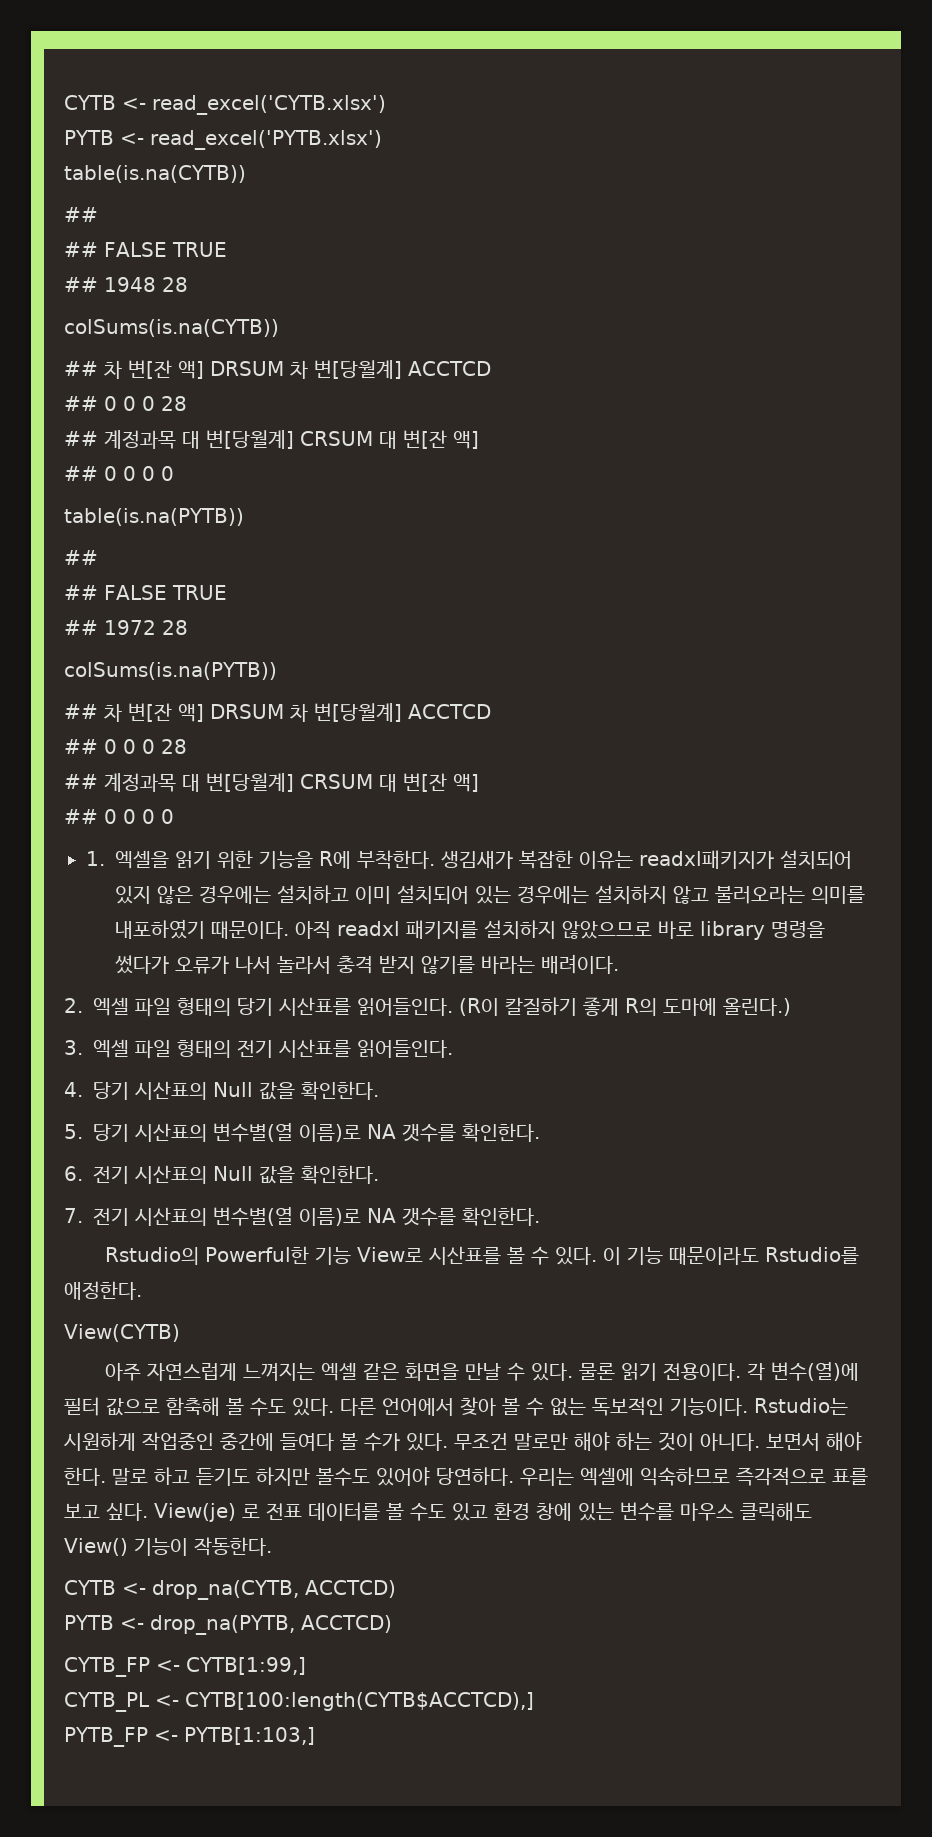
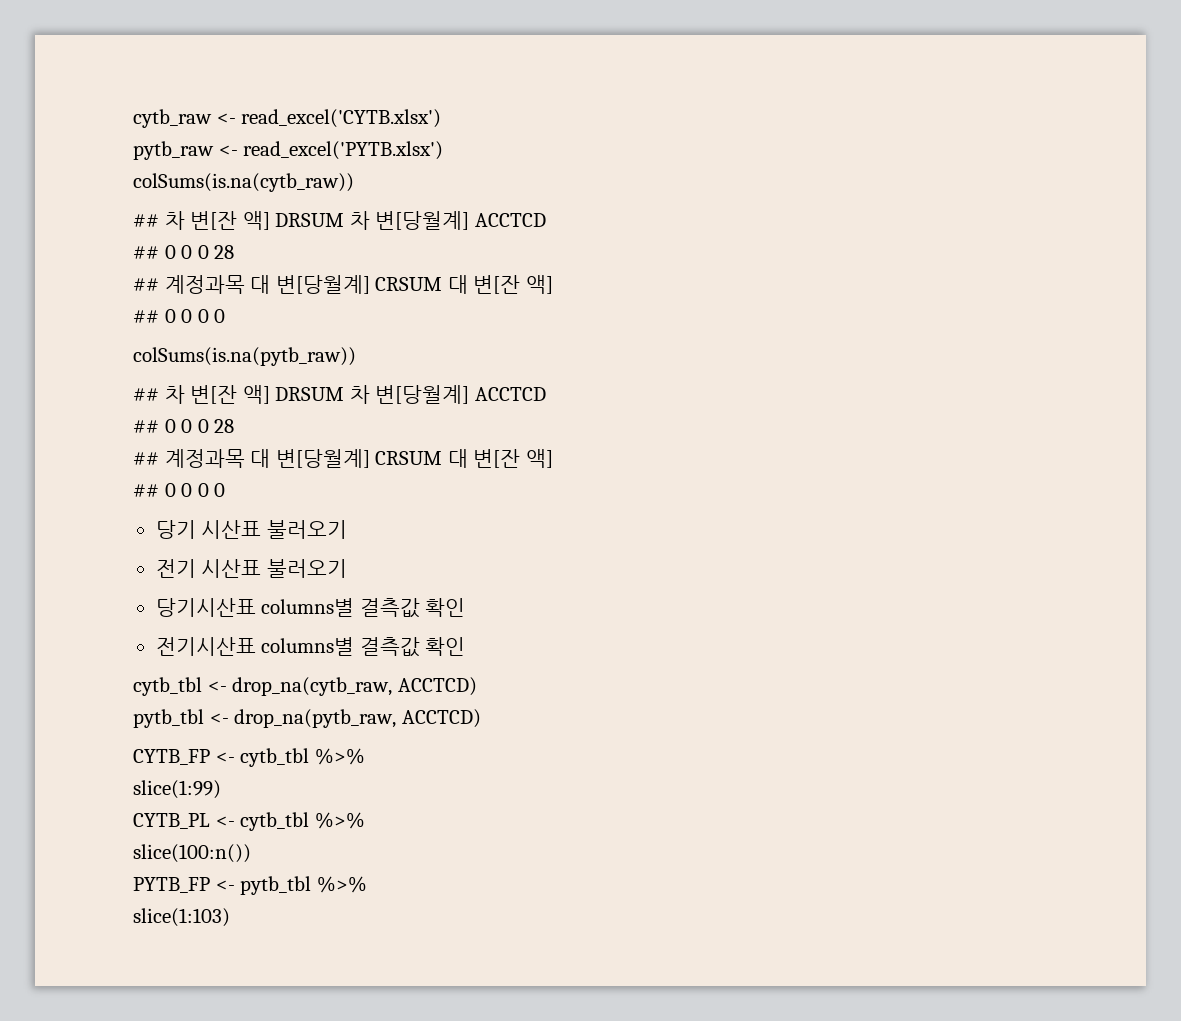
- CYTB <- read_excel('CYTB.xlsx')
+ cytb_raw <- read_excel('CYTB.xlsx')
- PYTB <- read_excel('PYTB.xlsx')
+ pytb_raw <- read_excel('PYTB.xlsx')
- table(is.na(CYTB))
- ##
- ## FALSE TRUE
- ## 1948 28
- colSums(is.na(CYTB))
+ colSums(is.na(cytb_raw))
- table(is.na(PYTB))
- ##
- ## FALSE TRUE
- ## 1972 28
- colSums(is.na(PYTB))
+ colSums(is.na(pytb_raw))
- 1. 엑셀을 읽기 위한 기능을 R에 부착한다. 생김새가 복잡한 이유는 readxl패키지가 설치되어 있지 않은 경우에는 설치하고 이미 설치되어 있는 경우에는 설치하지 않고 불러오라는 의미를 내포하였기 때문이다. 아직 readxl 패키지를 설치하지 않았으므로 바로 library 명령을 썼다가 오류가 나서 놀라서 충격 받지 않기를 바라는 배려이다.
- 2. 엑셀 파일 형태의 당기 시산표를 읽어들인다. (R이 칼질하기 좋게 R의 도마에 올린다.)
- 3. 엑셀 파일 형태의 전기 시산표를 읽어들인다.
- 4. 당기 시산표의 Null 값을 확인한다.
- 5. 당기 시산표의 변수별(열 이름)로 NA 갯수를 확인한다.
- 6. 전기 시산표의 Null 값을 확인한다.
- 7. 전기 시산표의 변수별(열 이름)로 NA 갯수를 확인한다.
- Rstudio의 Powerful한 기능 View로 시산표를 볼 수 있다. 이 기능 때문이라도 Rstudio를 애정한다.
- View(CYTB)
- 아주 자연스럽게 느껴지는 엑셀 같은 화면을 만날 수 있다. 물론 읽기 전용이다. 각 변수(열)에 필터 값으로 함축해 볼 수도 있다. 다른 언어에서 찾아 볼 수 없는 독보적인 기능이다. Rstudio는 시원하게 작업중인 중간에 들여다 볼 수가 있다. 무조건 말로만 해야 하는 것이 아니다. 보면서 해야 한다. 말로 하고 듣기도 하지만 볼수도 있어야 당연하다. 우리는 엑셀에 익숙하므로 즉각적으로 표를 보고 싶다. View(je) 로 전표 데이터를 볼 수도 있고 환경 창에 있는 변수를 마우스 클릭해도 View() 기능이 작동한다.
- CYTB <- drop_na(CYTB, ACCTCD)
- PYTB <- drop_na(PYTB, ACCTCD)
+ 당기 시산표 불러오기
+ 전기 시산표 불러오기
+ 당기시산표 columns별 결측값 확인
+ 전기시산표 columns별 결측값 확인
+ cytb_tbl <- drop_na(cytb_raw, ACCTCD)
+ pytb_tbl <- drop_na(pytb_raw, ACCTCD)
- CYTB_FP <- CYTB[1:99,]
+ CYTB_FP <- cytb_tbl %>%
+ slice(1:99)
- CYTB_PL <- CYTB[100:length(CYTB$ACCTCD),]
+ CYTB_PL <- cytb_tbl %>%
+ slice(100:n())
- PYTB_FP <- PYTB[1:103,]
+ PYTB_FP <- pytb_tbl %>%
+ slice(1:103)

